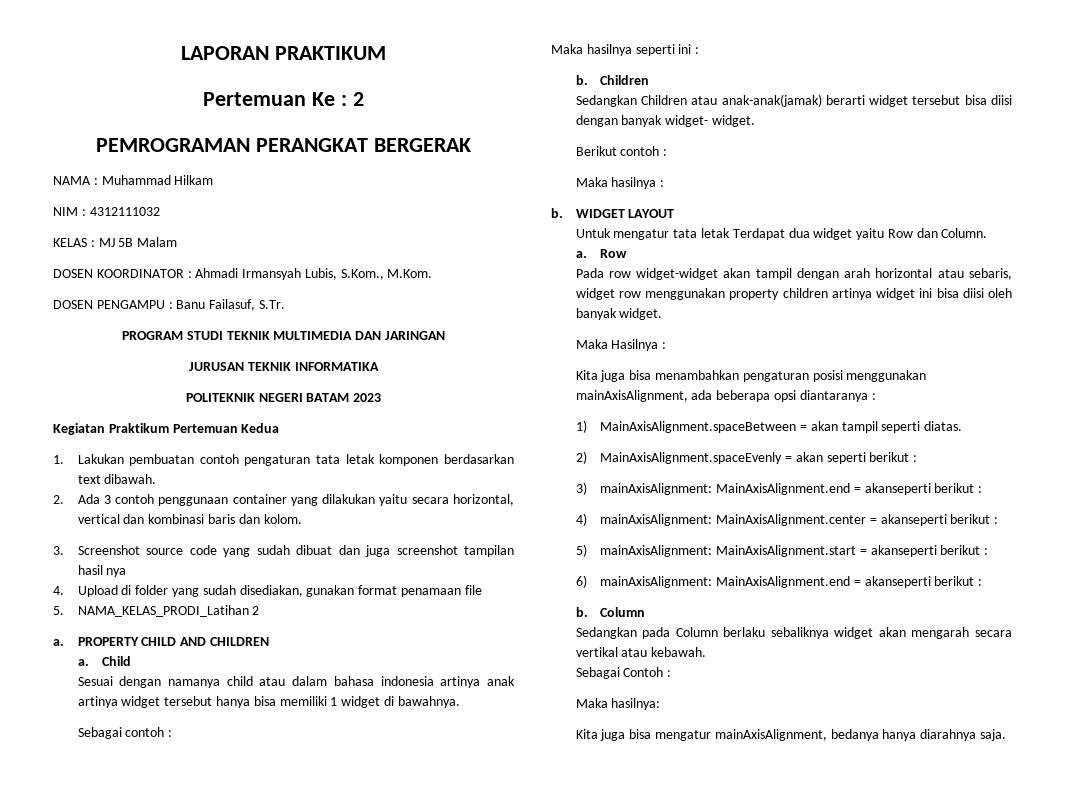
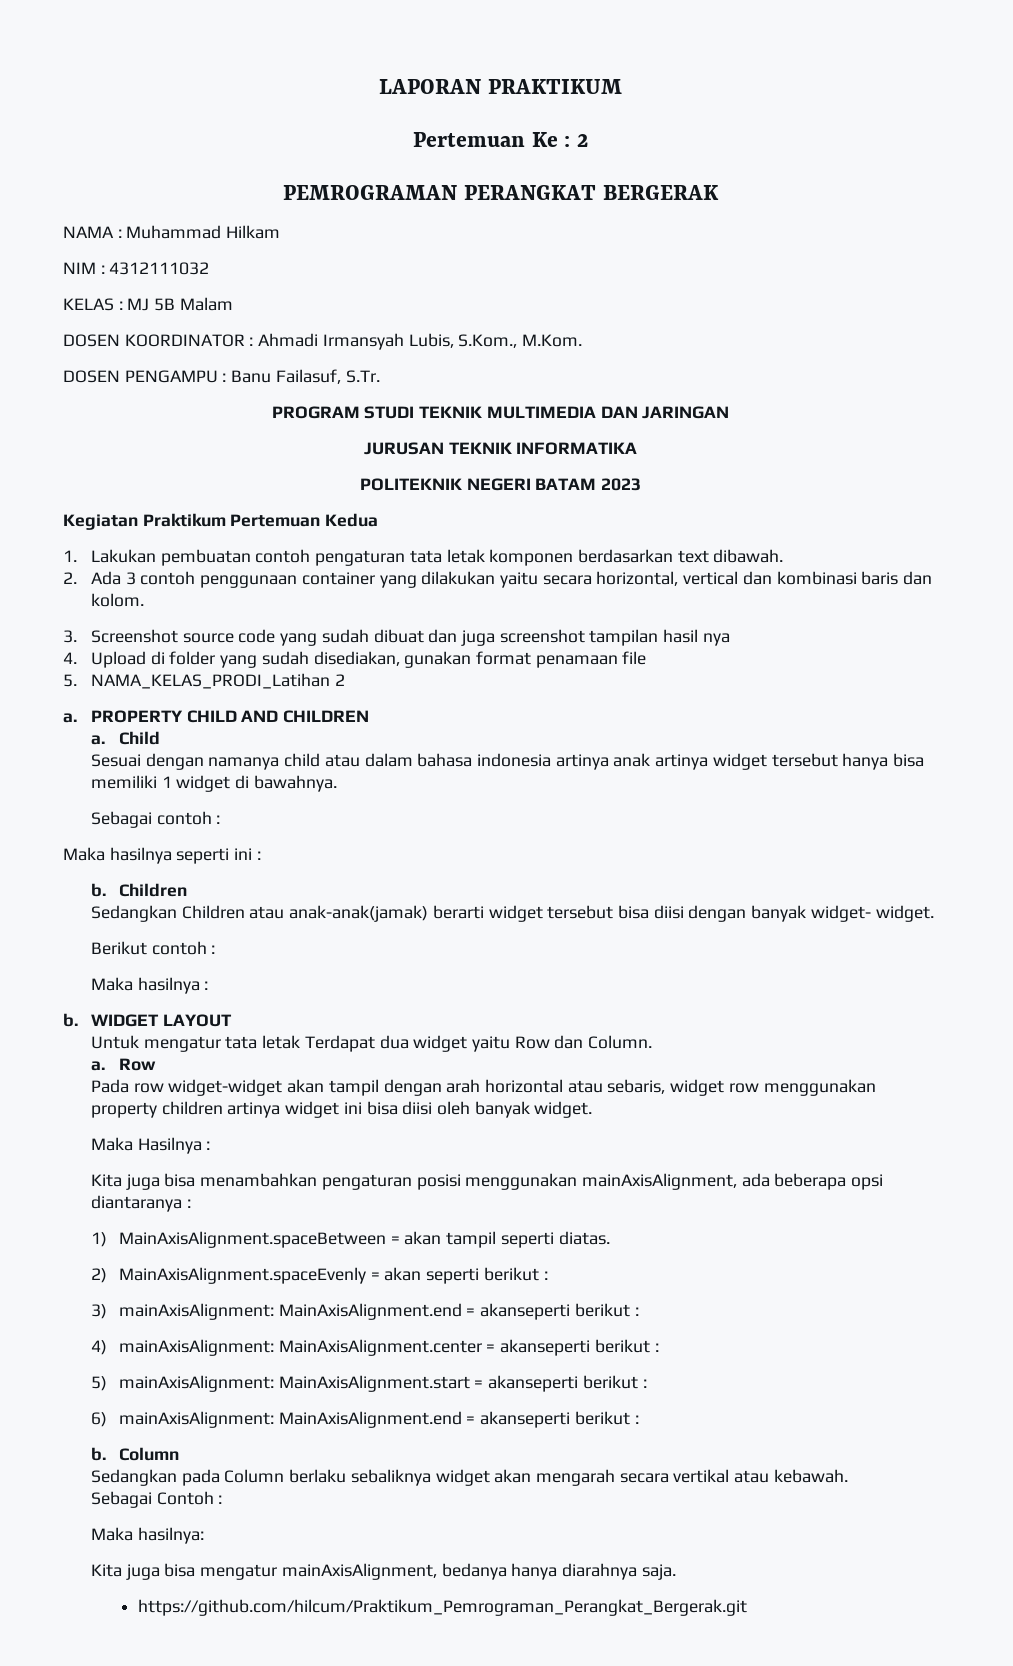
+ https://github.com/hilcum/Praktikum_Pemrograman_Perangkat_Bergerak.git

